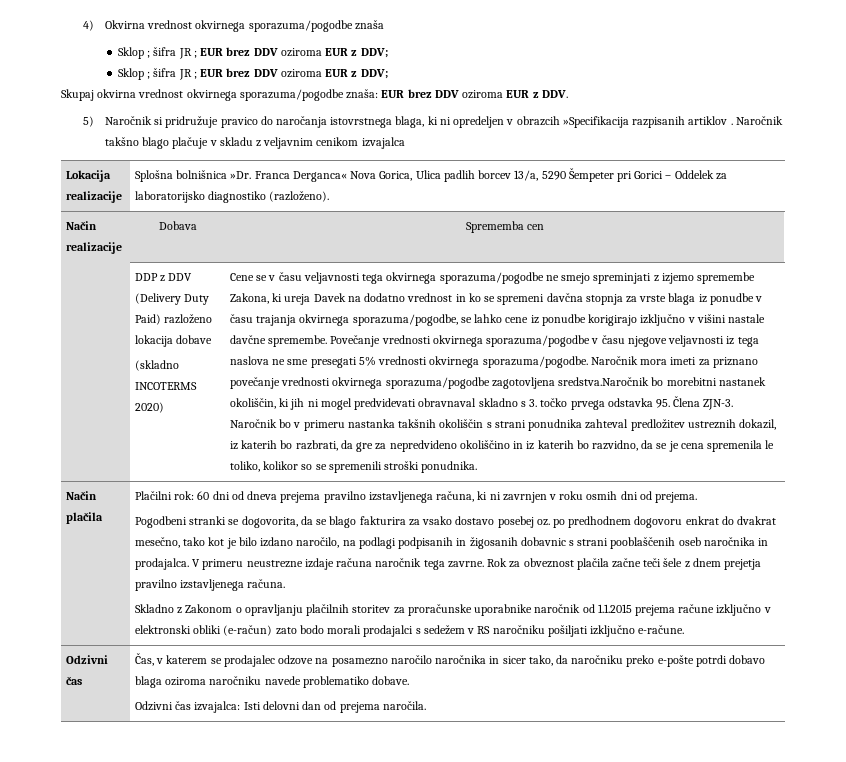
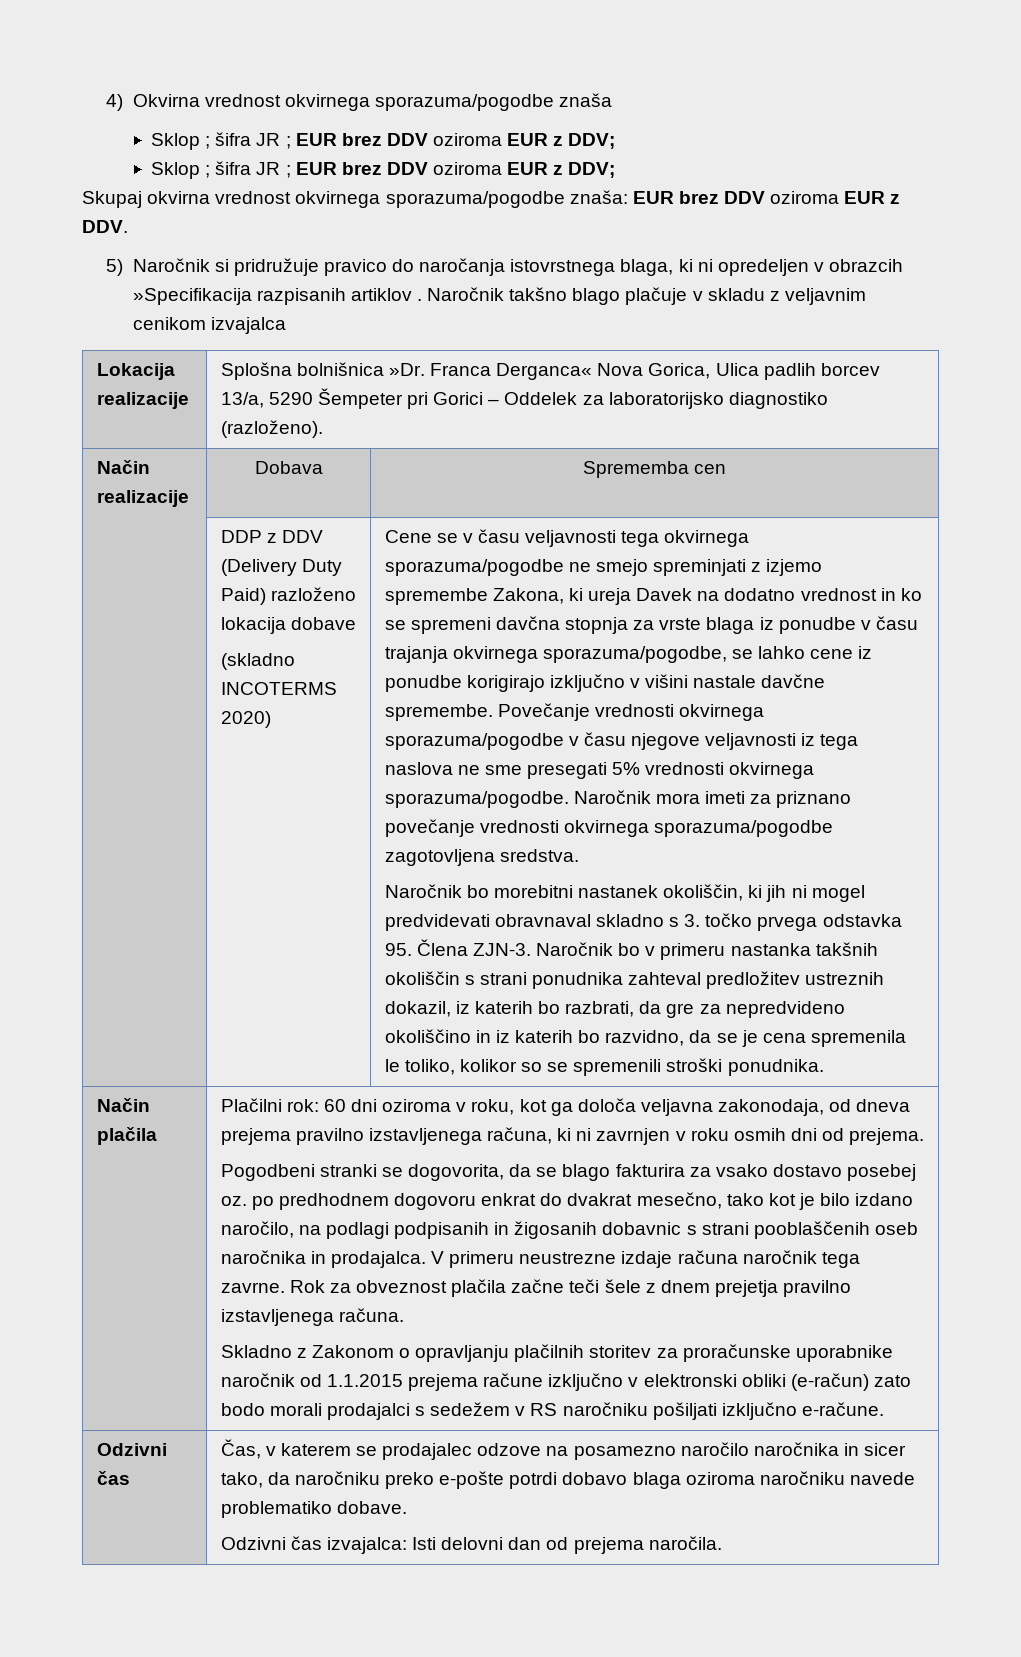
- Naročnik mora imeti za priznano povečanje vrednosti okvirnega sporazuma/pogodbe zagotovljena sredstva.Naročnik bo morebitni nastanek okoliščin, ki jih ni mogel predvidevati obravnaval skladno s 3. točko prvega odstavka 95. Člena ZJN-3.
+ Naročnik mora imeti za priznano povečanje vrednosti okvirnega sporazuma/pogodbe zagotovljena sredstva.
+ Naročnik bo morebitni nastanek okoliščin, ki jih ni mogel predvidevati obravnaval skladno s 3. točko prvega odstavka 95. Člena ZJN-3.
- Plačilni rok: 60 dni od dneva prejema pravilno izstavljenega računa, ki ni zavrnjen v roku osmih dni od prejema.
+ Plačilni rok: 60 dni oziroma v roku, kot ga določa veljavna zakonodaja, od dneva prejema pravilno izstavljenega računa, ki ni zavrnjen v roku osmih dni od prejema.

